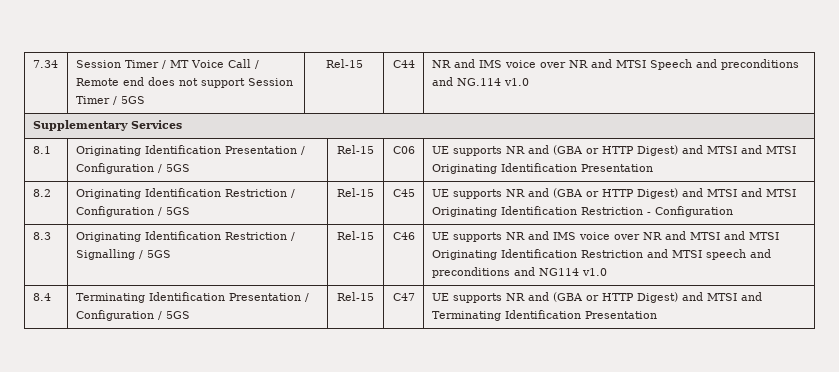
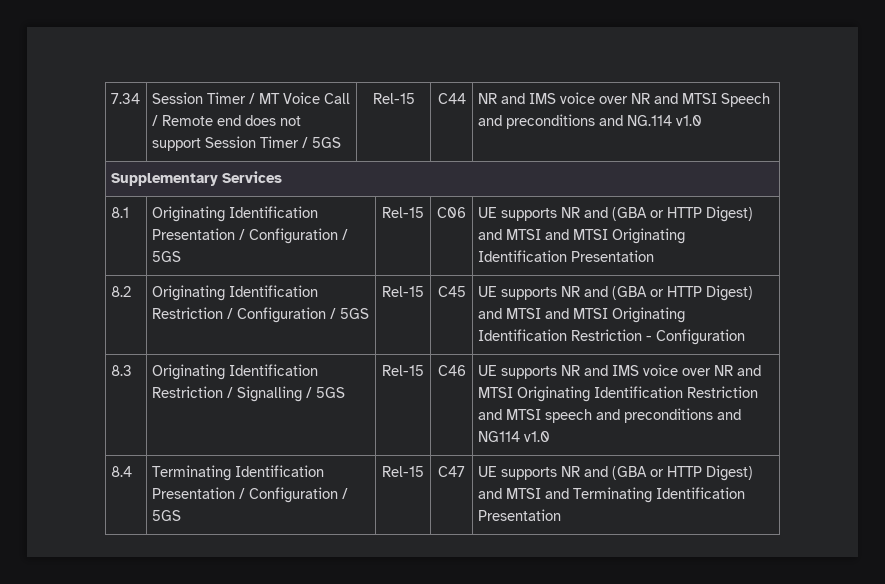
- 8.3 | Originating Identification Restriction / Signalling / 5GS | Rel-15 | C46 | UE supports NR and IMS voice over NR and MTSI and MTSI Originating Identification Restriction and MTSI speech and preconditions and NG114 v1.0
+ 8.3 | Originating Identification Restriction / Signalling / 5GS | Rel-15 | C46 | UE supports NR and IMS voice over NR and MTSI Originating Identification Restriction and MTSI speech and preconditions and NG114 v1.0

